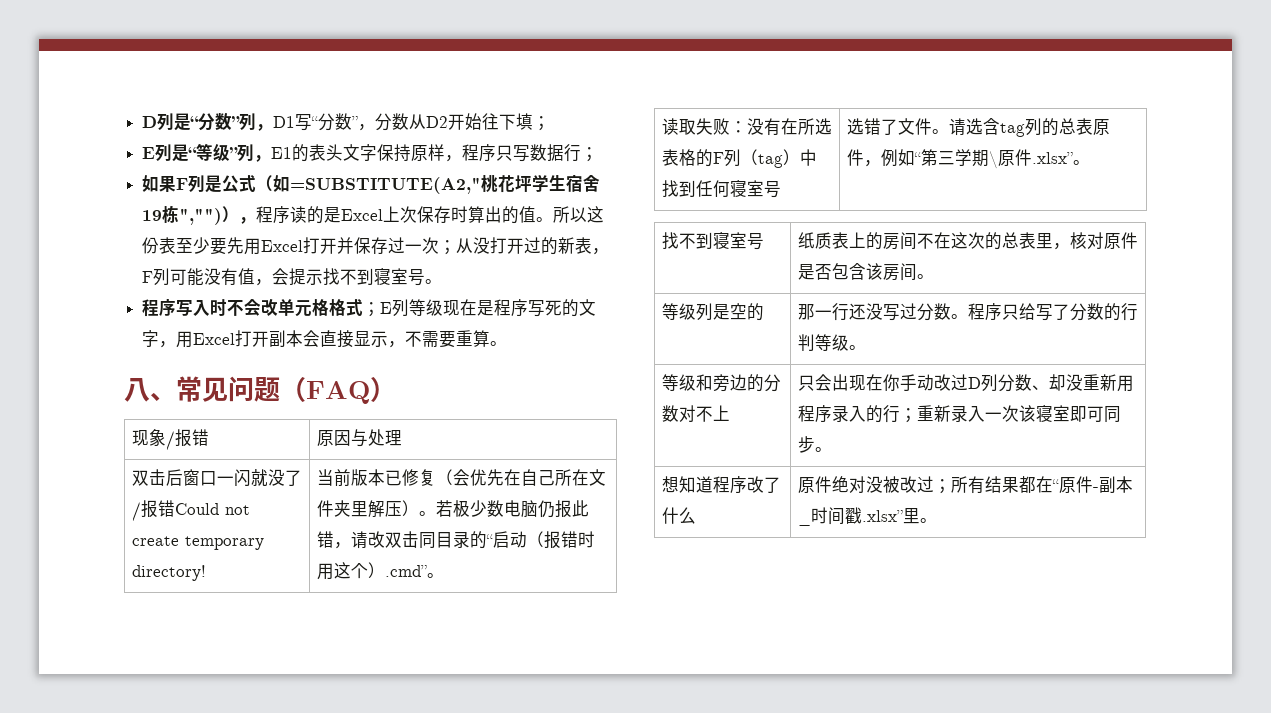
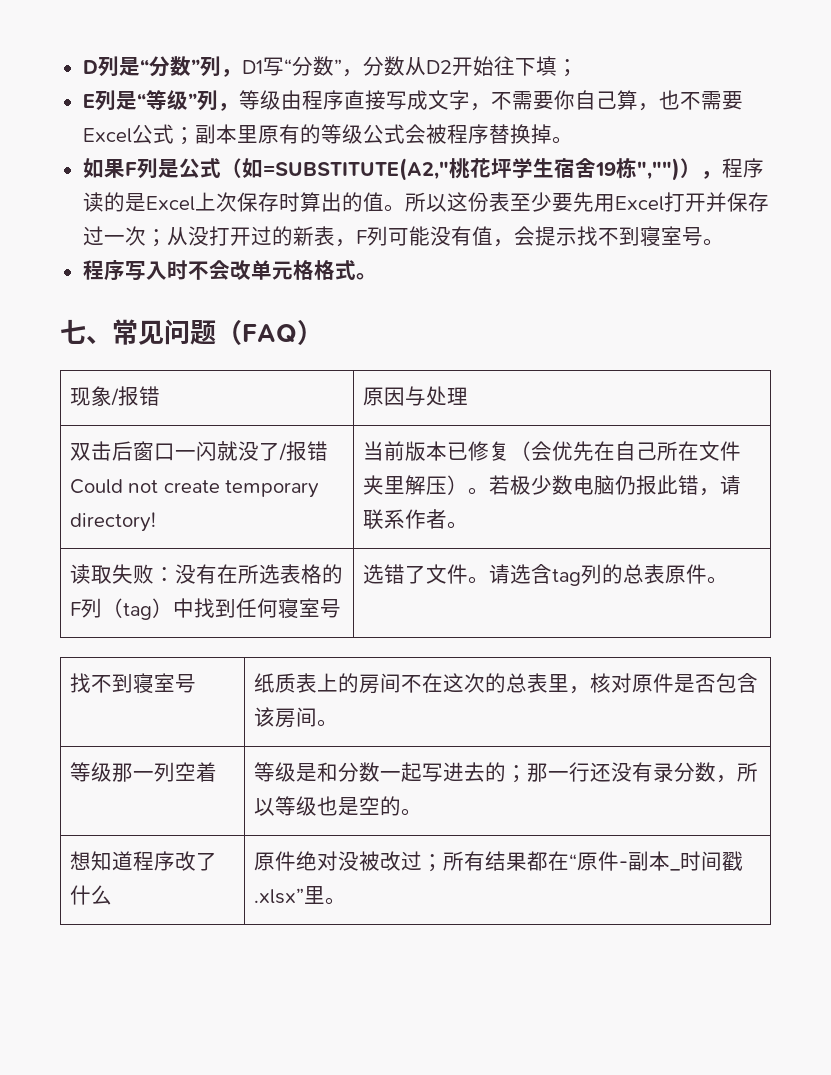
- E列是“等级”列，E1的表头文字保持原样，程序只写数据行；
+ E列是“等级”列，等级由程序直接写成文字，不需要你自己算，也不需要Excel公式；副本里原有的等级公式会被程序替换掉。
- 程序写入时不会改单元格格式；E列等级现在是程序写死的文字，用Excel打开副本会直接显示，不需要重算。
- 八、常见问题（FAQ）
+ 程序写入时不会改单元格格式。
+ 七、常见问题（FAQ）
- 若极少数电脑仍报此错，请改双击同目录的“启动（报错时用这个）.cmd”。
+ 若极少数电脑仍报此错，请联系作者。
- 读取失败：没有在所选表格的F列（tag）中找到任何寝室号 | 选错了文件。请选含tag列的总表原件，例如“第三学期\原件.xlsx”。
+ 读取失败：没有在所选表格的F列（tag）中找到任何寝室号 | 选错了文件。请选含tag列的总表原件。
- 等级列是空的 | 那一行还没写过分数。程序只给写了分数的行判等级。
- 等级和旁边的分数对不上 | 只会出现在你手动改过D列分数、却没重新用程序录入的行；重新录入一次该寝室即可同步。
+ 等级那一列空着 | 等级是和分数一起写进去的；那一行还没有录分数，所以等级也是空的。

